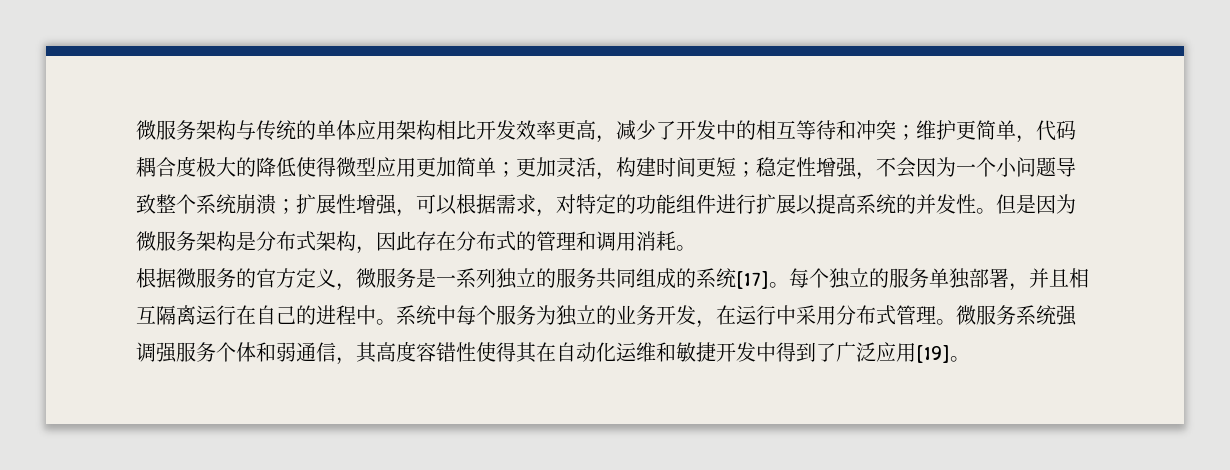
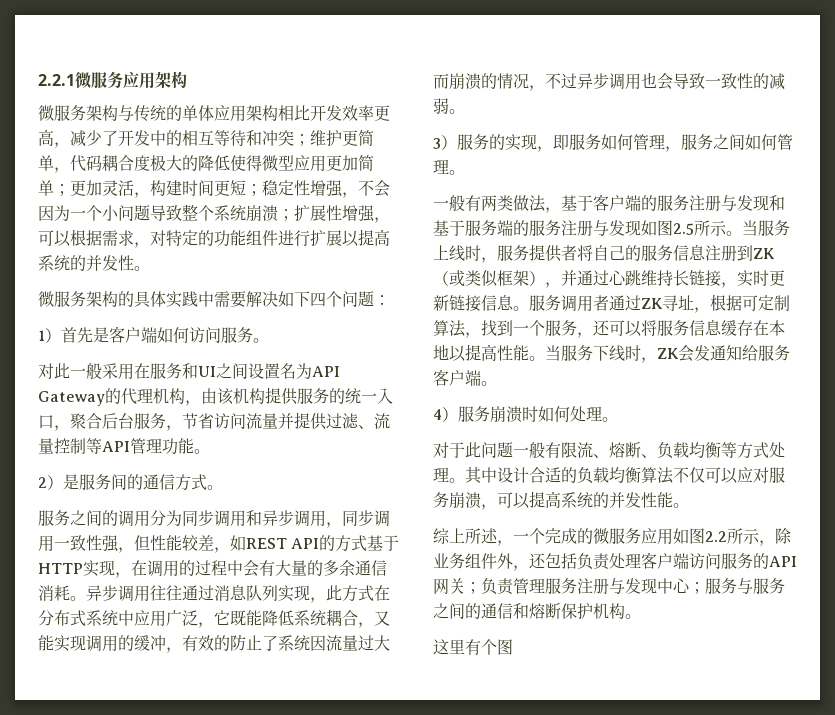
+ 2.2.1微服务应用架构
- 扩展性增强，可以根据需求，对特定的功能组件进行扩展以提高系统的并发性。但是因为微服务架构是分布式架构，因此存在分布式的管理和调用消耗。
- 根据微服务的官方定义，微服务是一系列独立的服务共同组成的系统[17]。每个独立的服务单独部署，并且相互隔离运行在自己的进程中。系统中每个服务为独立的业务开发，在运行中采用分布式管理。微服务系统强调强服务个体和弱通信，其高度容错性使得其在自动化运维和敏捷开发中得到了广泛应用[19]。
+ 扩展性增强，可以根据需求，对特定的功能组件进行扩展以提高系统的并发性。
+ 微服务架构的具体实践中需要解决如下四个问题：
+ 1）首先是客户端如何访问服务。
+ 对此一般采用在服务和UI之间设置名为API Gateway的代理机构，由该机构提供服务的统一入口，聚合后台服务，节省访问流量并提供过滤、流量控制等API管理功能。
+ 2）是服务间的通信方式。
+ 服务之间的调用分为同步调用和异步调用，同步调用一致性强，但性能较差，如REST API的方式基于HTTP实现，在调用的过程中会有大量的多余通信消耗。异步调用往往通过消息队列实现，此方式在分布式系统中应用广泛，它既能降低系统耦合，又能实现调用的缓冲，有效的防止了系统因流量过大而崩溃的情况，不过异步调用也会导致一致性的减弱。
+ 3）服务的实现，即服务如何管理，服务之间如何管理。
+ 一般有两类做法，基于客户端的服务注册与发现和基于服务端的服务注册与发现如图2.5所示。当服务上线时，服务提供者将自己的服务信息注册到ZK（或类似框架），并通过心跳维持长链接，实时更新链接信息。服务调用者通过ZK寻址，根据可定制算法，找到一个服务，还可以将服务信息缓存在本地以提高性能。当服务下线时，ZK会发通知给服务客户端。
+ 4）服务崩溃时如何处理。
+ 对于此问题一般有限流、熔断、负载均衡等方式处理。其中设计合适的负载均衡算法不仅可以应对服务崩溃，可以提高系统的并发性能。
+ 综上所述，一个完成的微服务应用如图2.2所示，除业务组件外，还包括负责处理客户端访问服务的API网关；负责管理服务注册与发现中心；服务与服务之间的通信和熔断保护机构。
+ 这里有个图

